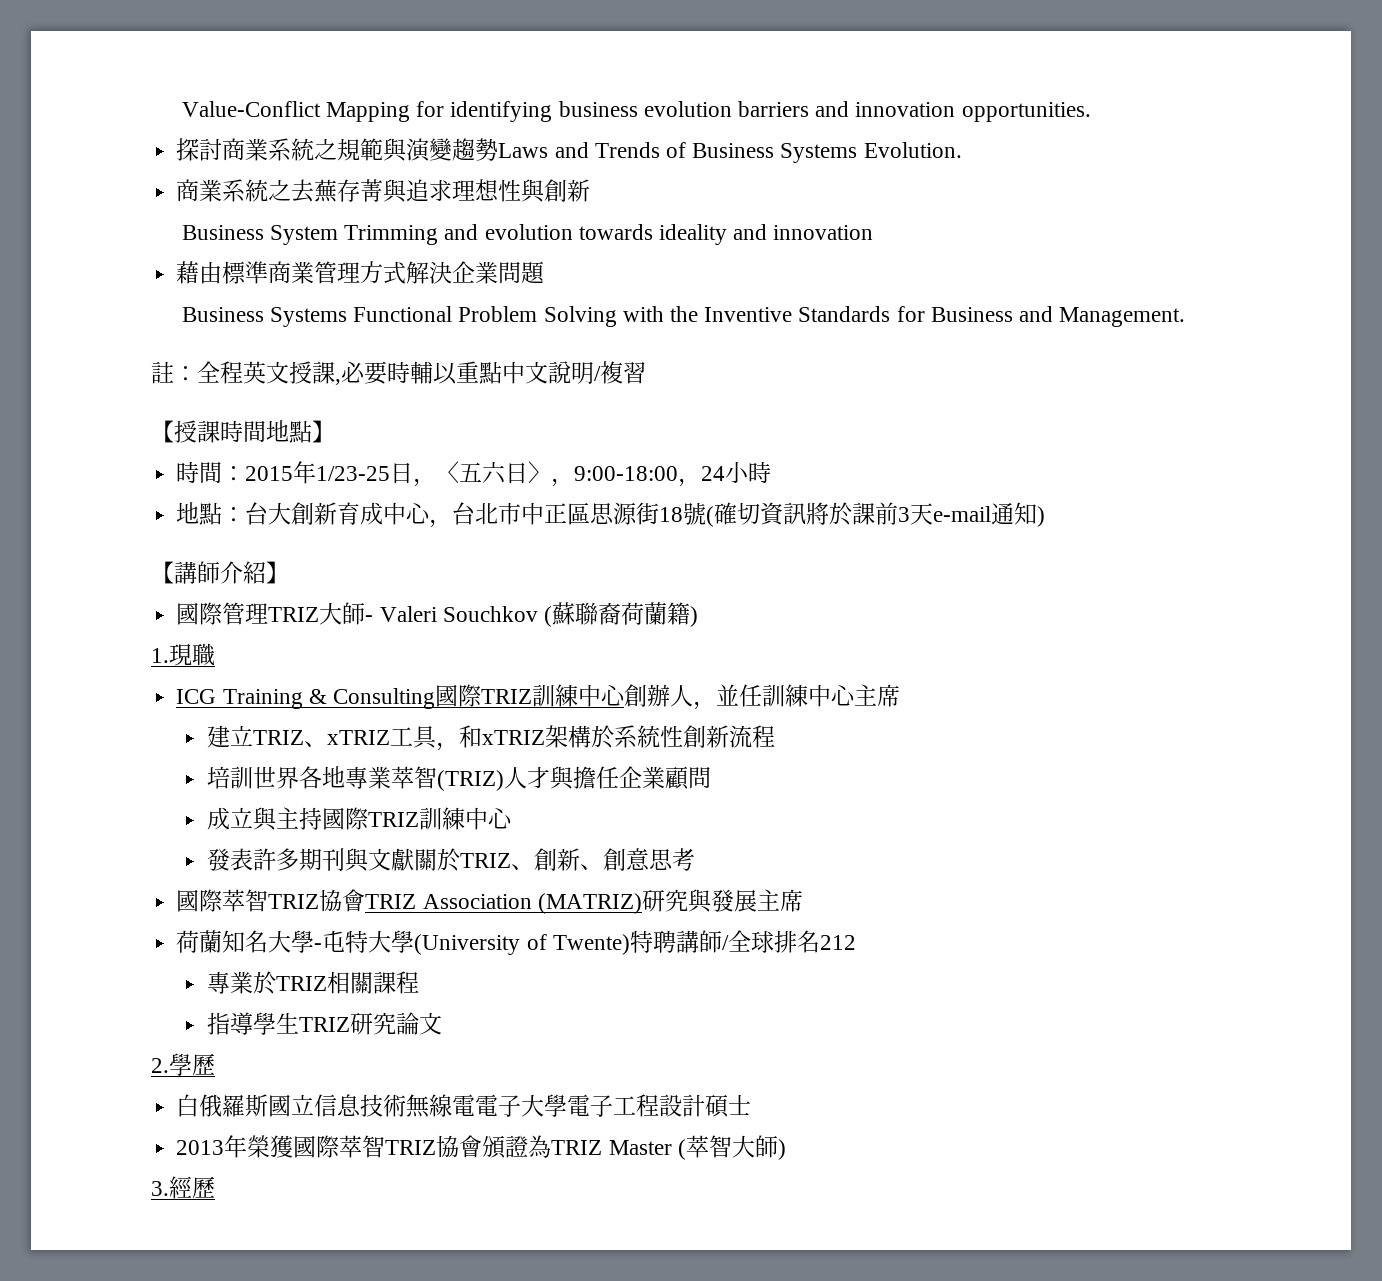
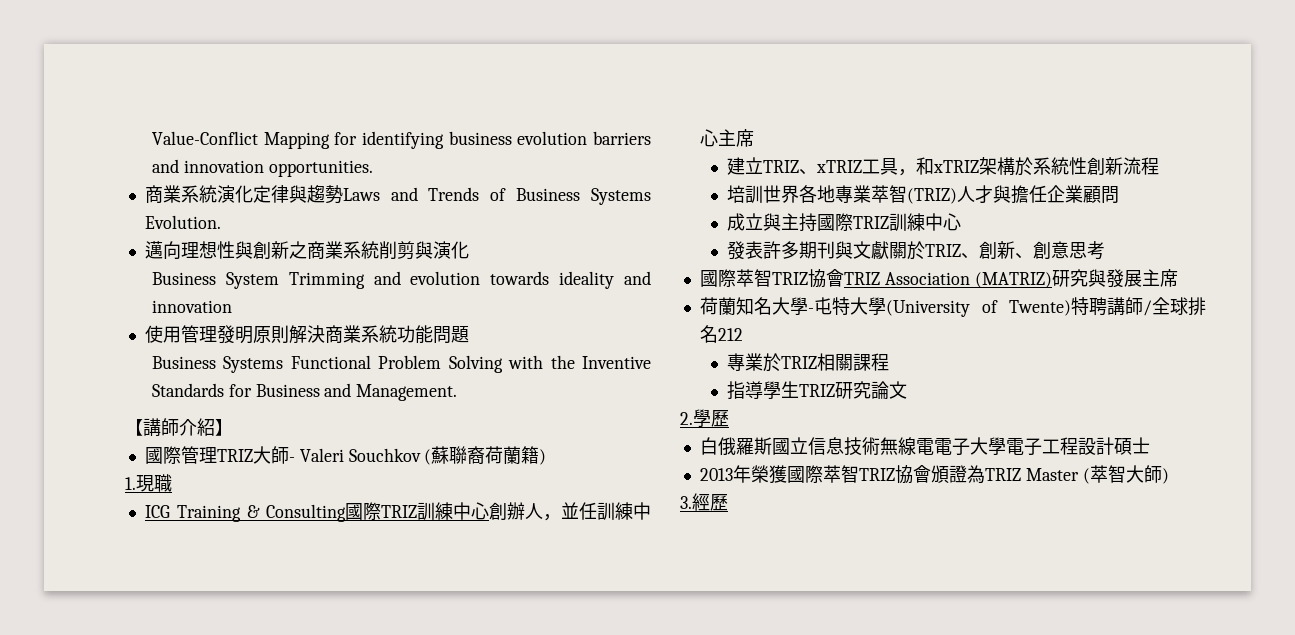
- 探討商業系統之規範與演變趨勢Laws and Trends of Business Systems Evolution.
+ 商業系統演化定律與趨勢Laws and Trends of Business Systems Evolution.
- 商業系統之去蕪存菁與追求理想性與創新
+ 邁向理想性與創新之商業系統削剪與演化
- 藉由標準商業管理方式解決企業問題
+ 使用管理發明原則解決商業系統功能問題
- 註：全程英文授課,必要時輔以重點中文說明/複習
- 【授課時間地點】
- 時間：2015年1/23-25日，〈五六日〉，9:00-18:00，24小時
- 地點：台大創新育成中心，台北市中正區思源街18號(確切資訊將於課前3天e-mail通知)

